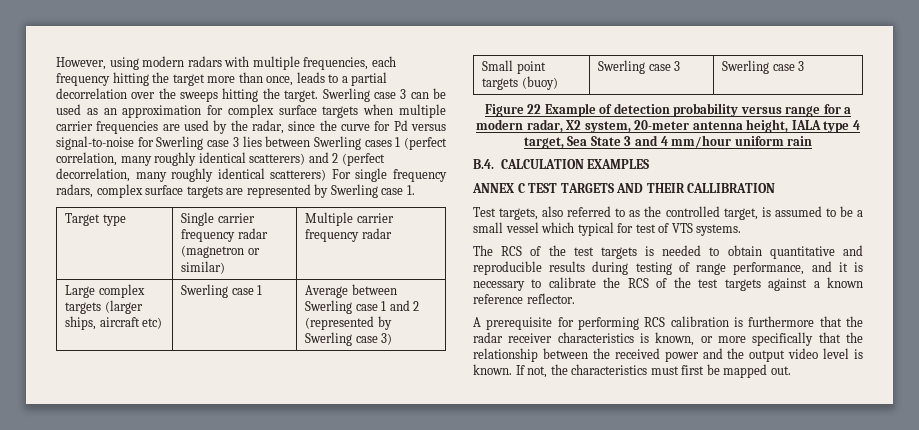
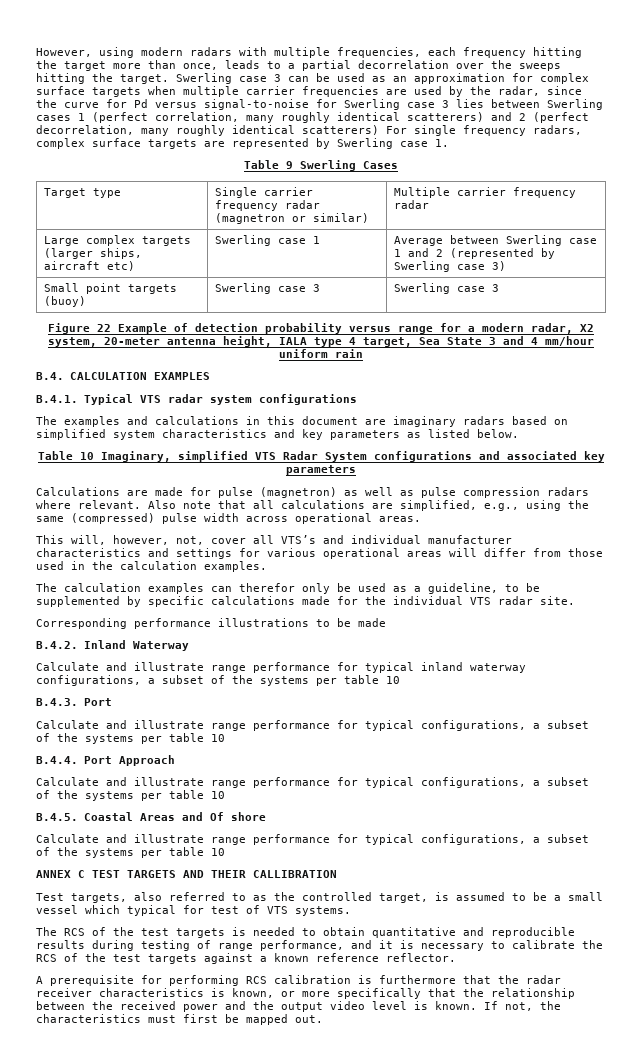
+ Table 9 Swerling Cases
+ B.4.1. Typical VTS radar system configurations
+ The examples and calculations in this document are imaginary radars based on simplified system characteristics and key parameters as listed below.
+ Table 10 Imaginary, simplified VTS Radar System configurations and associated key parameters
+ Calculations are made for pulse (magnetron) as well as pulse compression radars where relevant. Also note that all calculations are simplified, e.g., using the same (compressed) pulse width across operational areas.
+ This will, however, not, cover all VTS’s and individual manufacturer characteristics and settings for various operational areas will differ from those used in the calculation examples.
+ The calculation examples can therefor only be used as a guideline, to be supplemented by specific calculations made for the individual VTS radar site.
+ Corresponding performance illustrations to be made
+ B.4.2. Inland Waterway
+ Calculate and illustrate range performance for typical inland waterway configurations, a subset of the systems per table 10
+ B.4.3. Port
+ Calculate and illustrate range performance for typical configurations, a subset of the systems per table 10
+ B.4.4. Port Approach
+ Calculate and illustrate range performance for typical configurations, a subset of the systems per table 10
+ B.4.5. Coastal Areas and Of shore
+ Calculate and illustrate range performance for typical configurations, a subset of the systems per table 10

